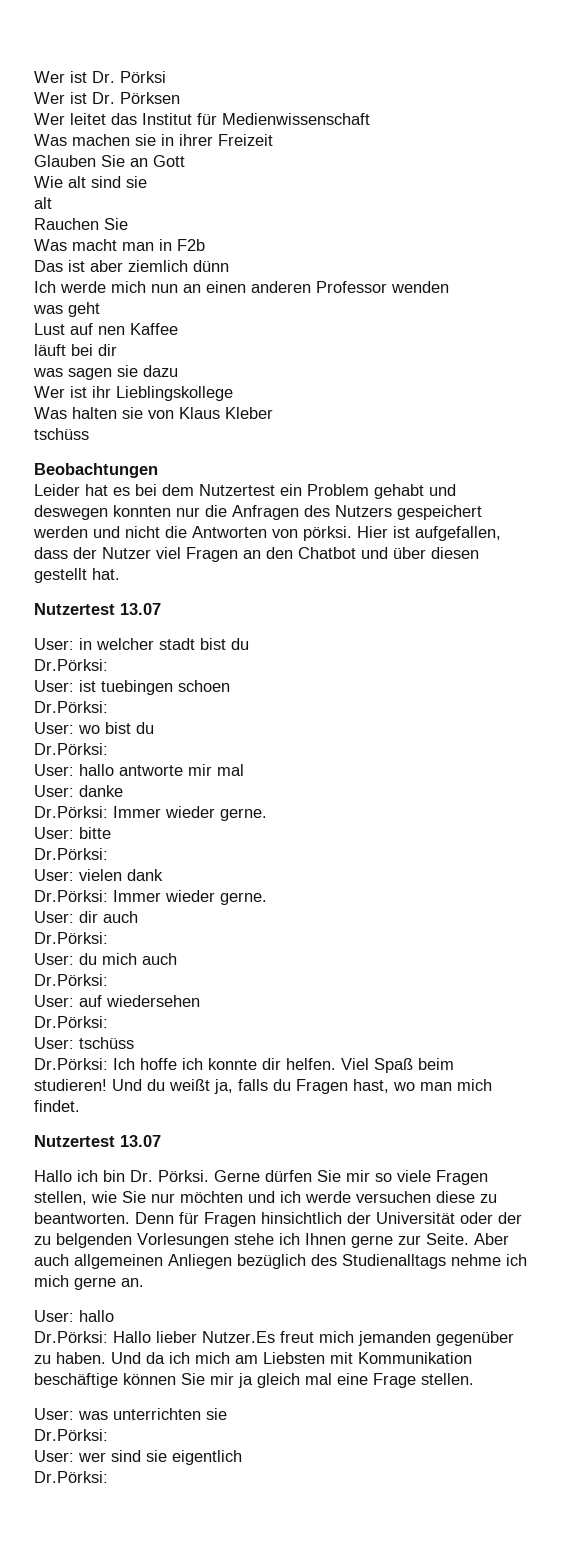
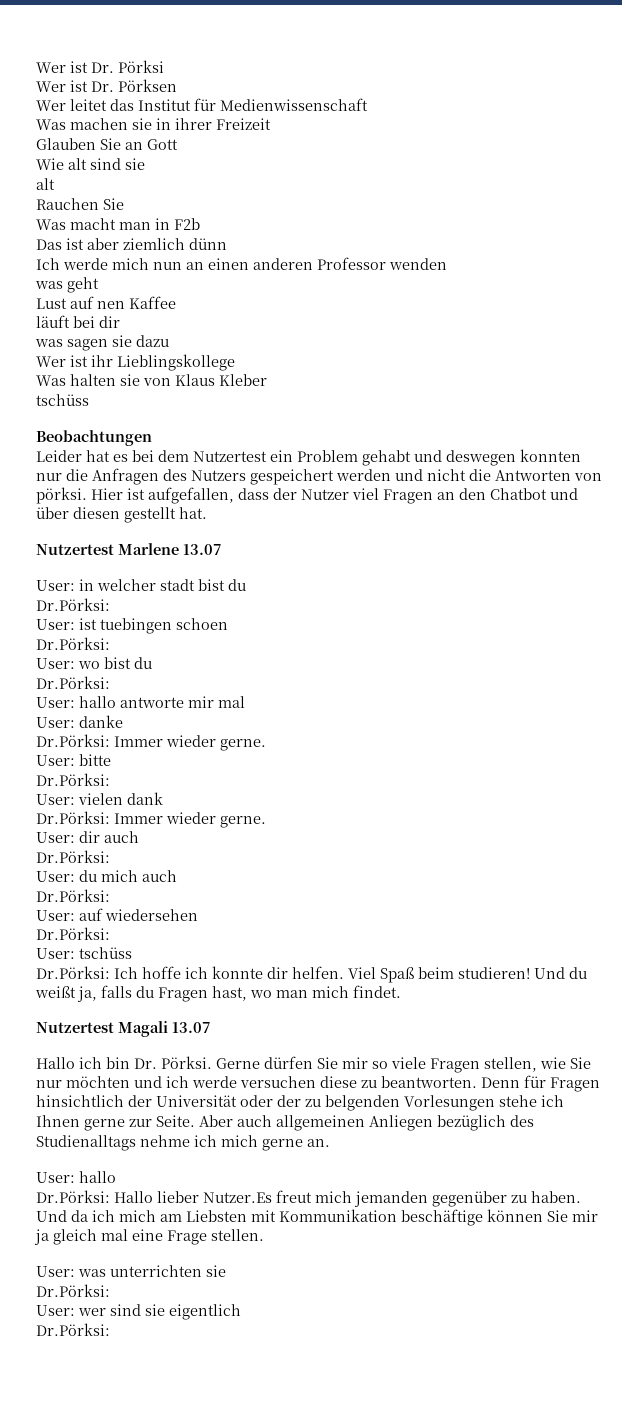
  Hier ist aufgefallen, dass der Nutzer viel Fragen an den Chatbot und über diesen gestellt hat.
- Nutzertest 13.07
+ Nutzertest Marlene 13.07
  Und du weißt ja, falls du Fragen hast, wo man mich findet.
- Nutzertest 13.07
+ Nutzertest Magali 13.07

